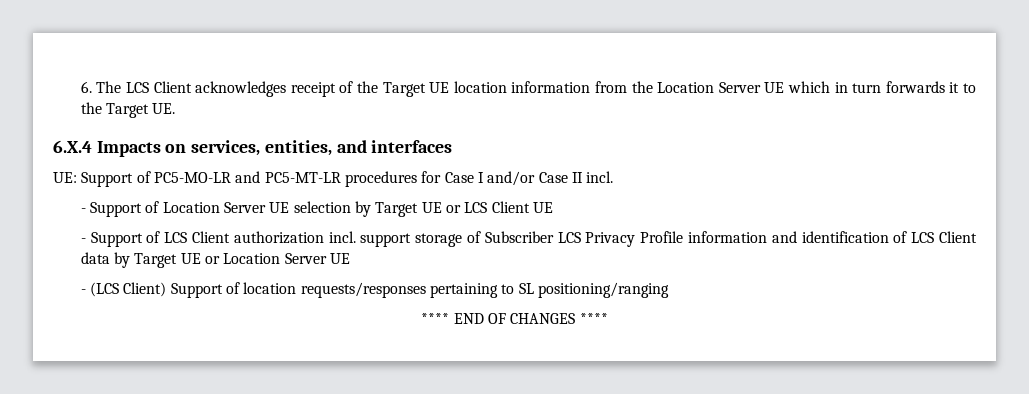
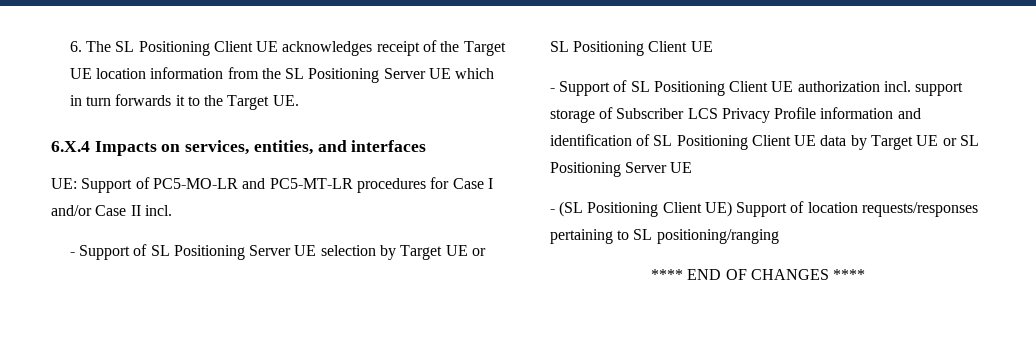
- 6. The LCS Client acknowledges receipt of the Target UE location information from the Location Server UE which in turn forwards it to the Target UE.
+ 6. The SL Positioning Client UE acknowledges receipt of the Target UE location information from the SL Positioning Server UE which in turn forwards it to the Target UE.
- - Support of Location Server UE selection by Target UE or LCS Client UE
+ - Support of SL Positioning Server UE selection by Target UE or SL Positioning Client UE
- - Support of LCS Client authorization incl. support storage of Subscriber LCS Privacy Profile information and identification of LCS Client data by Target UE or Location Server UE
+ - Support of SL Positioning Client UE authorization incl. support storage of Subscriber LCS Privacy Profile information and identification of SL Positioning Client UE data by Target UE or SL Positioning Server UE
- - (LCS Client) Support of location requests/responses pertaining to SL positioning/ranging
+ - (SL Positioning Client UE) Support of location requests/responses pertaining to SL positioning/ranging

